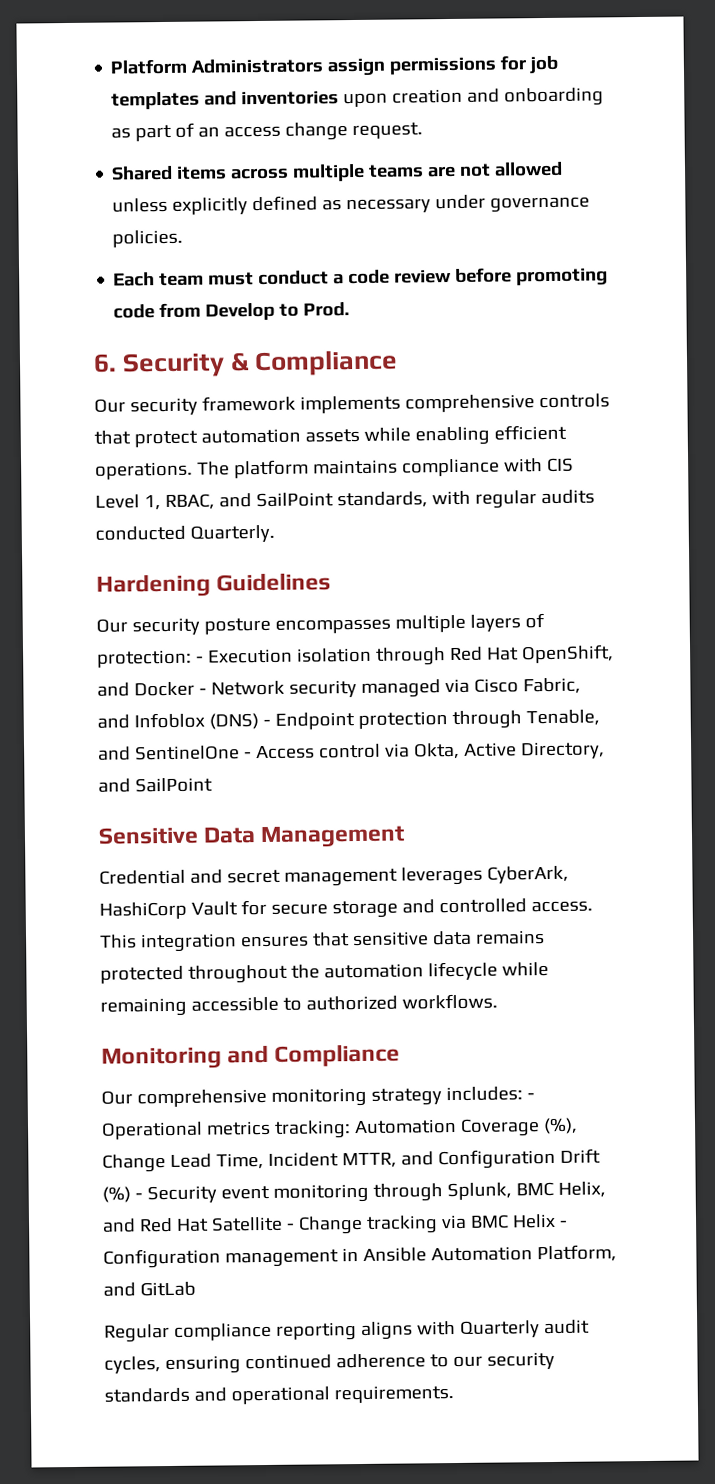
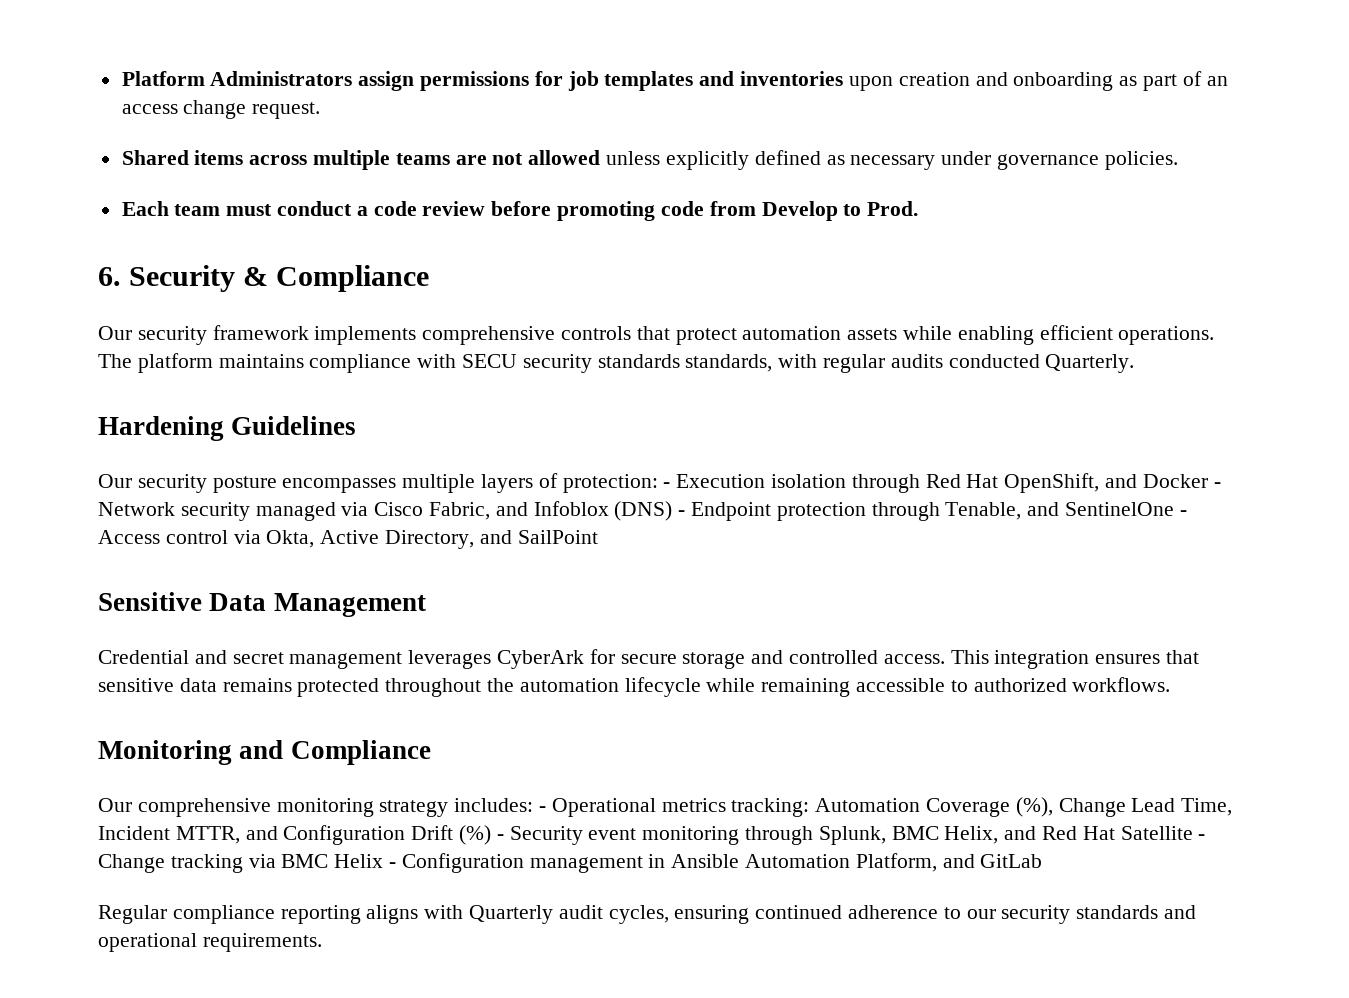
- The platform maintains compliance with CIS Level 1, RBAC, and SailPoint standards, with regular audits conducted Quarterly.
+ The platform maintains compliance with SECU security standards standards, with regular audits conducted Quarterly.
- Credential and secret management leverages CyberArk, HashiCorp Vault for secure storage and controlled access.
+ Credential and secret management leverages CyberArk for secure storage and controlled access.

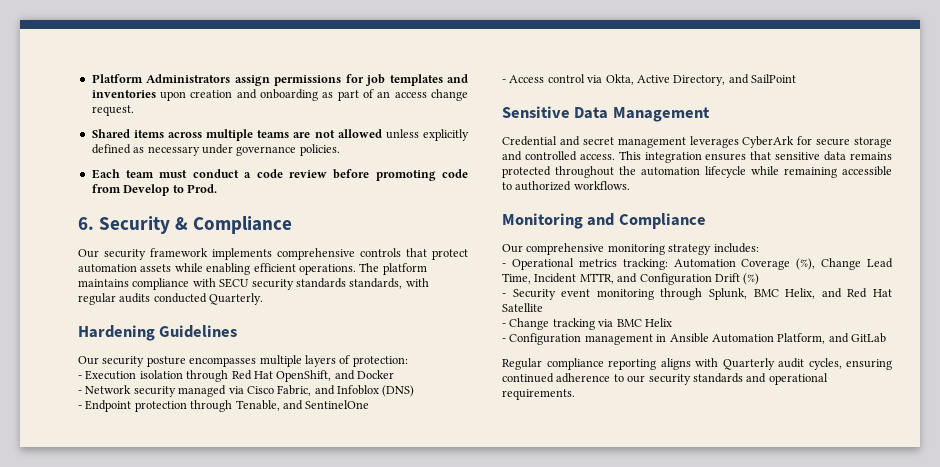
- Our security posture encompasses multiple layers of protection: - Execution isolation through Red Hat OpenShift, and Docker - Network security managed via Cisco Fabric, and Infoblox (DNS) - Endpoint protection through Tenable, and SentinelOne - Access control via Okta, Active Directory, and SailPoint
+ Our security posture encompasses multiple layers of protection:
+ - Execution isolation through Red Hat OpenShift, and Docker
+ - Network security managed via Cisco Fabric, and Infoblox (DNS)
+ - Endpoint protection through Tenable, and SentinelOne
+ - Access control via Okta, Active Directory, and SailPoint
- Our comprehensive monitoring strategy includes: - Operational metrics tracking: Automation Coverage (%), Change Lead Time, Incident MTTR, and Configuration Drift (%) - Security event monitoring through Splunk, BMC Helix, and Red Hat Satellite - Change tracking via BMC Helix - Configuration management in Ansible Automation Platform, and GitLab
+ Our comprehensive monitoring strategy includes:
+ - Operational metrics tracking: Automation Coverage (%), Change Lead Time, Incident MTTR, and Configuration Drift (%)
+ - Security event monitoring through Splunk, BMC Helix, and Red Hat Satellite
+ - Change tracking via BMC Helix
+ - Configuration management in Ansible Automation Platform, and GitLab

